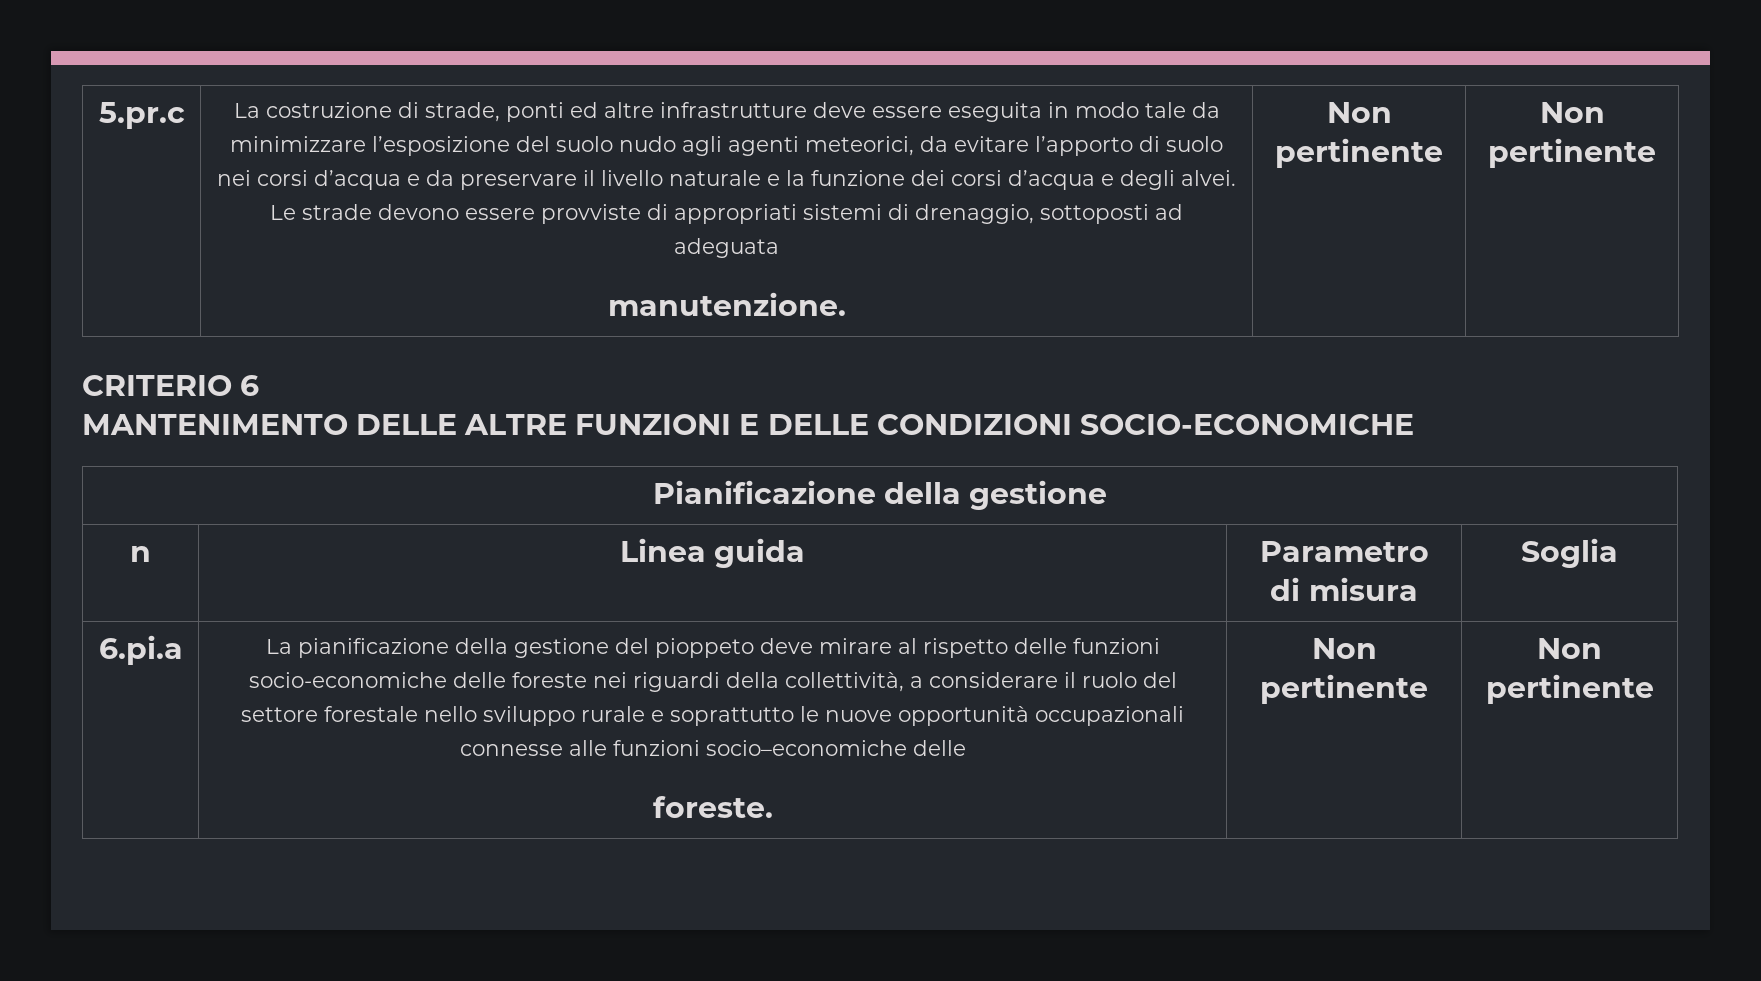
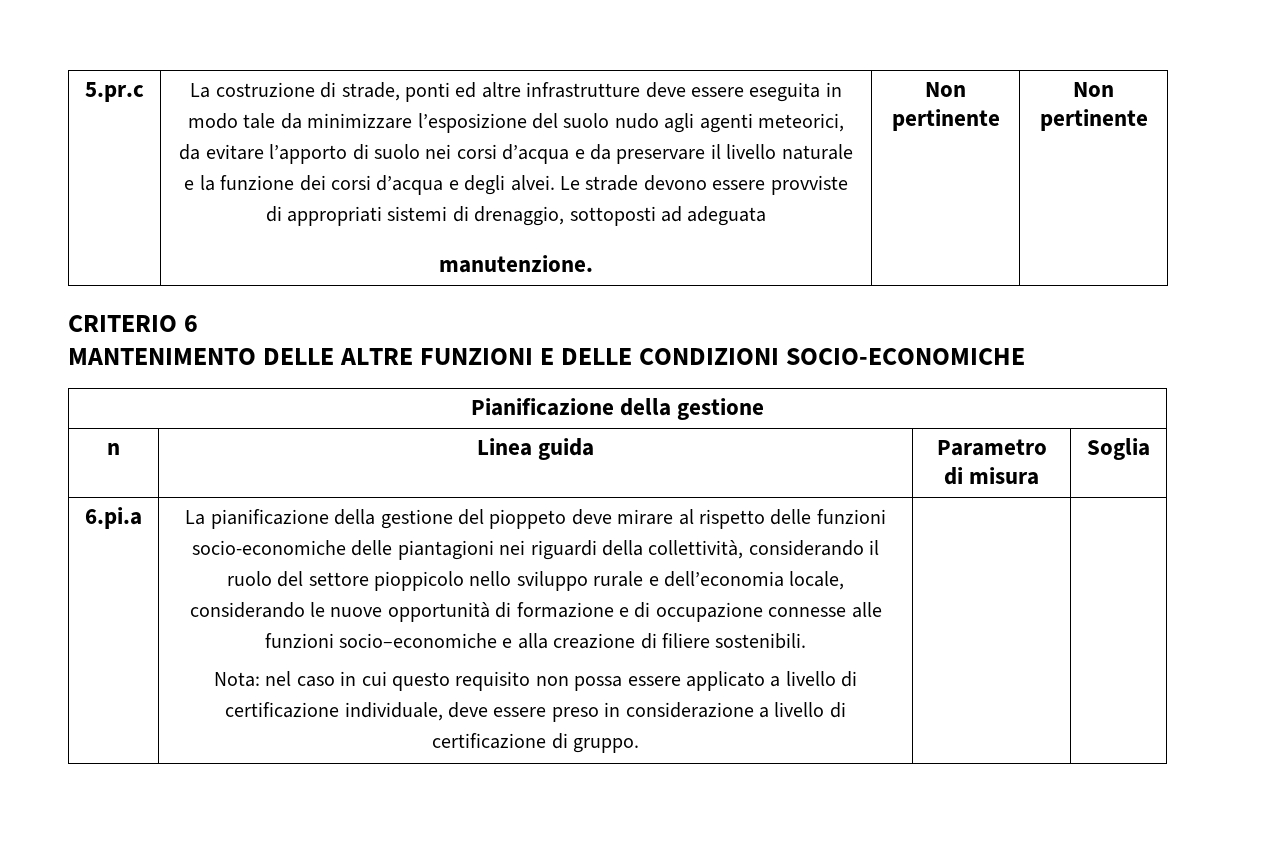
- La pianificazione della gestione del pioppeto deve mirare al rispetto delle funzioni socio-economiche delle foreste nei riguardi della collettività, a considerare il ruolo del settore forestale nello sviluppo rurale e soprattutto le nuove opportunità occupazionali connesse alle funzioni socio–economiche delle
- foreste. | Non pertinente | Non pertinente
+ La pianificazione della gestione del pioppeto deve mirare al rispetto delle funzioni socio-economiche delle piantagioni nei riguardi della collettività, considerando il ruolo del settore pioppicolo nello sviluppo rurale e dell’economia locale, considerando le nuove opportunità di formazione e di occupazione connesse alle funzioni socio–economiche e alla creazione di filiere sostenibili.
+ Nota: nel caso in cui questo requisito non possa essere applicato a livello di certificazione individuale, deve essere preso in considerazione a livello di certificazione di gruppo.

